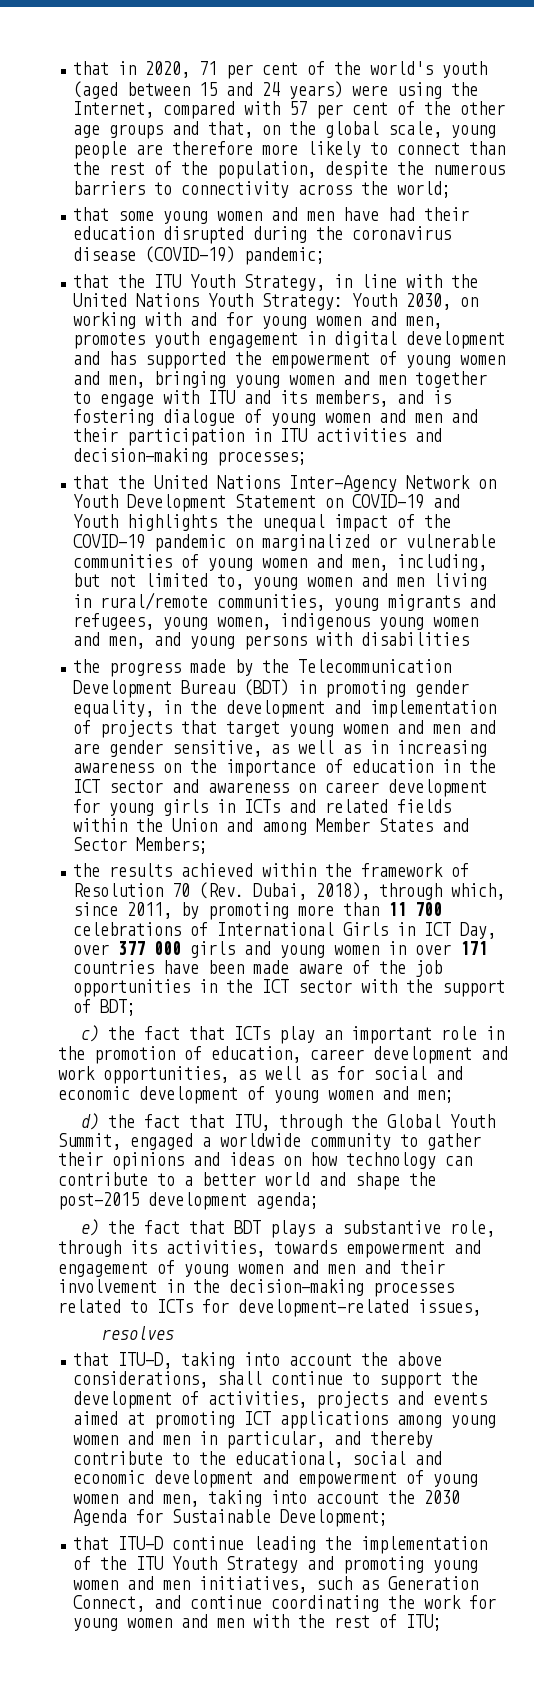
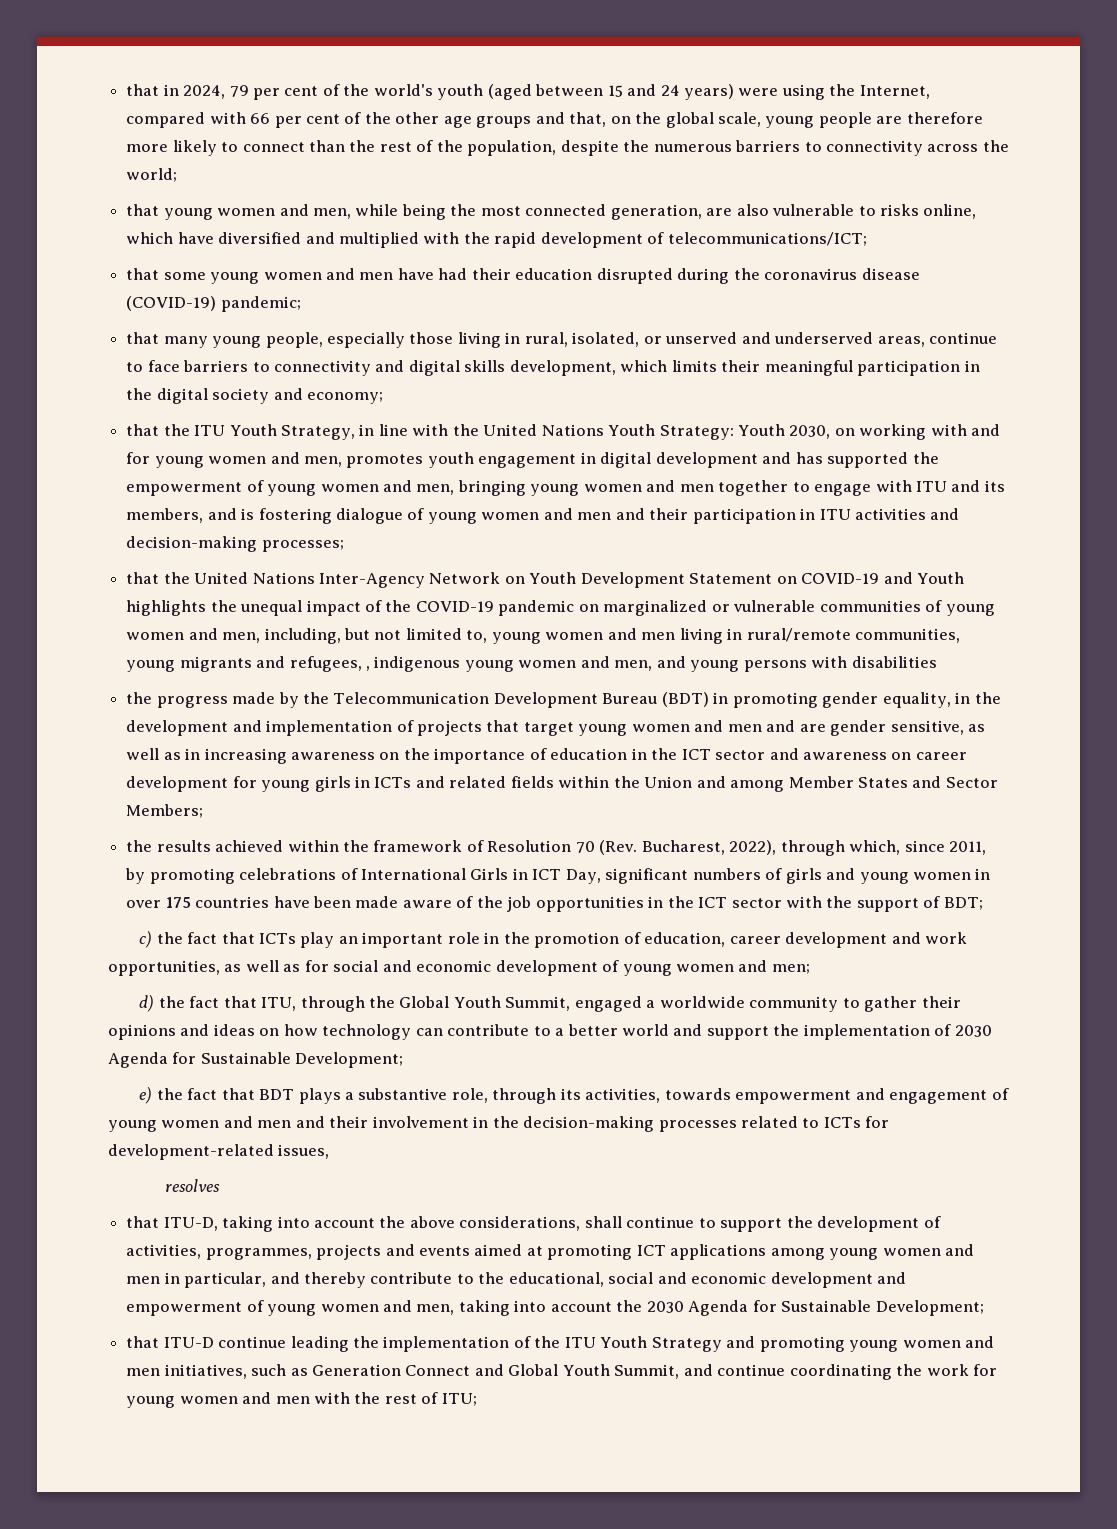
- that in 2020, 71 per cent of the world's youth (aged between 15 and 24 years) were using the Internet, compared with 57 per cent of the other age groups and that, on the global scale, young people are therefore more likely to connect than the rest of the population, despite the numerous barriers to connectivity across the world;
+ that in 2024, 79 per cent of the world's youth (aged between 15 and 24 years) were using the Internet, compared with 66 per cent of the other age groups and that, on the global scale, young people are therefore more likely to connect than the rest of the population, despite the numerous barriers to connectivity across the world;
+ that young women and men, while being the most connected generation, are also vulnerable to risks online, which have diversified and multiplied with the rapid development of telecommunications/ICT;
+ that many young people, especially those living in rural, isolated, or unserved and underserved areas, continue to face barriers to connectivity and digital skills development, which limits their meaningful participation in the digital society and economy;
- that the United Nations Inter-Agency Network on Youth Development Statement on COVID-19 and Youth highlights the unequal impact of the COVID-19 pandemic on marginalized or vulnerable communities of young women and men, including, but not limited to, young women and men living in rural/remote communities, young migrants and refugees, young women, indigenous young women and men, and young persons with disabilities
+ that the United Nations Inter-Agency Network on Youth Development Statement on COVID-19 and Youth highlights the unequal impact of the COVID-19 pandemic on marginalized or vulnerable communities of young women and men, including, but not limited to, young women and men living in rural/remote communities, young migrants and refugees, , indigenous young women and men, and young persons with disabilities
- the results achieved within the framework of Resolution 70 (Rev. Dubai, 2018), through which, since 2011, by promoting more than 11 700 celebrations of International Girls in ICT Day, over 377 000 girls and young women in over 171 countries have been made aware of the job opportunities in the ICT sector with the support of BDT;
+ the results achieved within the framework of Resolution 70 (Rev. Bucharest, 2022), through which, since 2011, by promoting celebrations of International Girls in ICT Day, significant numbers of girls and young women in over 175 countries have been made aware of the job opportunities in the ICT sector with the support of BDT;
- d) the fact that ITU, through the Global Youth Summit, engaged a worldwide community to gather their opinions and ideas on how technology can contribute to a better world and shape the post-2015 development agenda;
+ d) the fact that ITU, through the Global Youth Summit, engaged a worldwide community to gather their opinions and ideas on how technology can contribute to a better world and support the implementation of 2030 Agenda for Sustainable Development;
- that ITU-D, taking into account the above considerations, shall continue to support the development of activities, projects and events aimed at promoting ICT applications among young women and men in particular, and thereby contribute to the educational, social and economic development and empowerment of young women and men, taking into account the 2030 Agenda for Sustainable Development;
+ that ITU-D, taking into account the above considerations, shall continue to support the development of activities, programmes, projects and events aimed at promoting ICT applications among young women and men in particular, and thereby contribute to the educational, social and economic development and empowerment of young women and men, taking into account the 2030 Agenda for Sustainable Development;
- that ITU-D continue leading the implementation of the ITU Youth Strategy and promoting young women and men initiatives, such as Generation Connect, and continue coordinating the work for young women and men with the rest of ITU;
+ that ITU-D continue leading the implementation of the ITU Youth Strategy and promoting young women and men initiatives, such as Generation Connect and Global Youth Summit, and continue coordinating the work for young women and men with the rest of ITU;

